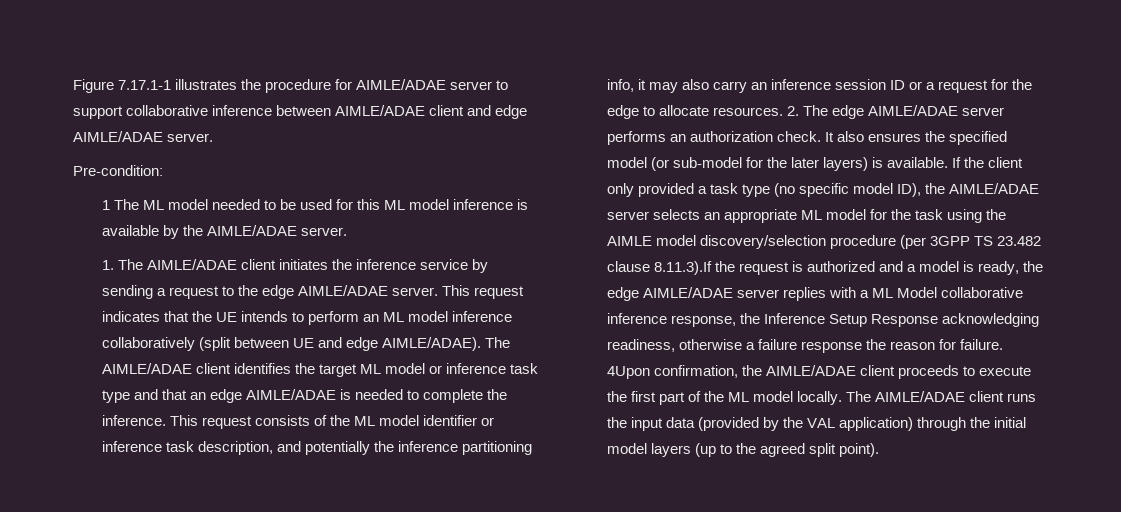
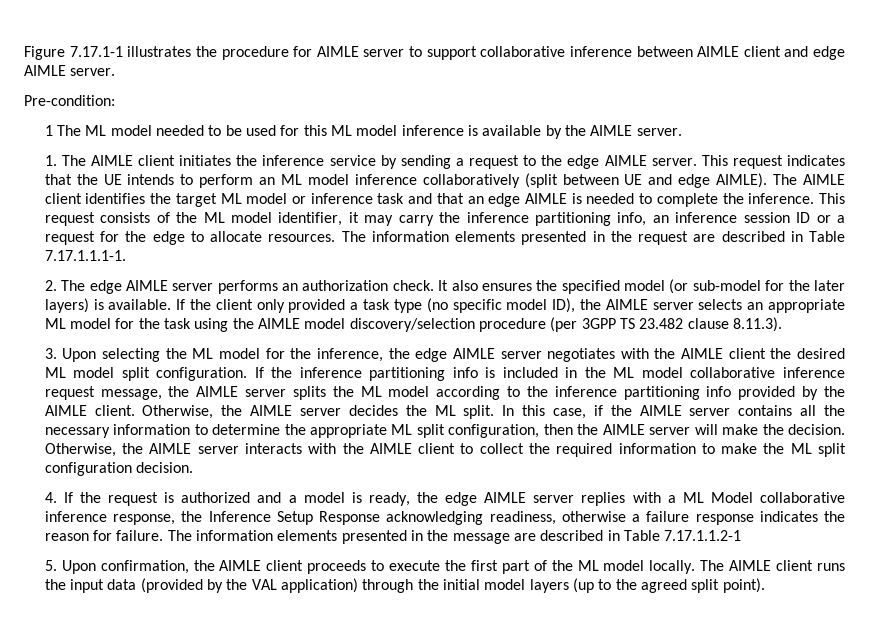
- Figure 7.17.1-1 illustrates the procedure for AIMLE/ADAE server to support collaborative inference between AIMLE/ADAE client and edge AIMLE/ADAE server.
+ Figure 7.17.1-1 illustrates the procedure for AIMLE server to support collaborative inference between AIMLE client and edge AIMLE server.
- 1 The ML model needed to be used for this ML model inference is available by the AIMLE/ADAE server.
+ 1 The ML model needed to be used for this ML model inference is available by the AIMLE server.
- 1. The AIMLE/ADAE client initiates the inference service by sending a request to the edge AIMLE/ADAE server.
+ 1. The AIMLE client initiates the inference service by sending a request to the edge AIMLE server.
- This request indicates that the UE intends to perform an ML model inference collaboratively (split between UE and edge AIMLE/ADAE). The AIMLE/ADAE client identifies the target ML model or inference task type and that an edge AIMLE/ADAE is needed to complete the inference.
+ This request indicates that the UE intends to perform an ML model inference collaboratively (split between UE and edge AIMLE). The AIMLE client identifies the target ML model or inference task and that an edge AIMLE is needed to complete the inference.
- This request consists of the ML model identifier or inference task description, and potentially the inference partitioning info, it may also carry an inference session ID or a request for the edge to allocate resources. 2. The edge AIMLE/ADAE server performs an authorization check.
+ This request consists of the ML model identifier, it may carry the inference partitioning info, an inference session ID or a request for the edge to allocate resources. The information elements presented in the request are described in Table 7.17.1.1.1-1.
+ 2. The edge AIMLE server performs an authorization check.
- If the client only provided a task type (no specific model ID), the AIMLE/ADAE server selects an appropriate ML model for the task using the AIMLE model discovery/selection procedure (per 3GPP TS 23.482 clause 8.11.3).If the request is authorized and a model is ready, the edge AIMLE/ADAE server replies with a ML Model collaborative inference response, the Inference Setup Response acknowledging readiness, otherwise a failure response the reason for failure.
+ If the client only provided a task type (no specific model ID), the AIMLE server selects an appropriate ML model for the task using the AIMLE model discovery/selection procedure (per 3GPP TS 23.482 clause 8.11.3).
+ 3. Upon selecting the ML model for the inference, the edge AIMLE server negotiates with the AIMLE client the desired ML model split configuration. If the inference partitioning info is included in the ML model collaborative inference request message, the AIMLE server splits the ML model according to the inference partitioning info provided by the AIMLE client. Otherwise, the AIMLE server decides the ML split. In this case, if the AIMLE server contains all the necessary information to determine the appropriate ML split configuration, then the AIMLE server will make the decision. Otherwise, the AIMLE server interacts with the AIMLE client to collect the required information to make the ML split configuration decision.
+ 4. If the request is authorized and a model is ready, the edge AIMLE server replies with a ML Model collaborative inference response, the Inference Setup Response acknowledging readiness, otherwise a failure response indicates the reason for failure.
- 4Upon confirmation, the AIMLE/ADAE client proceeds to execute the first part of the ML model locally.
+ The information elements presented in the message are described in Table 7.17.1.1.2-1
+ 5. Upon confirmation, the AIMLE client proceeds to execute the first part of the ML model locally.
- The AIMLE/ADAE client runs the input data (provided by the VAL application) through the initial model layers (up to the agreed split point).
+ The AIMLE client runs the input data (provided by the VAL application) through the initial model layers (up to the agreed split point).

